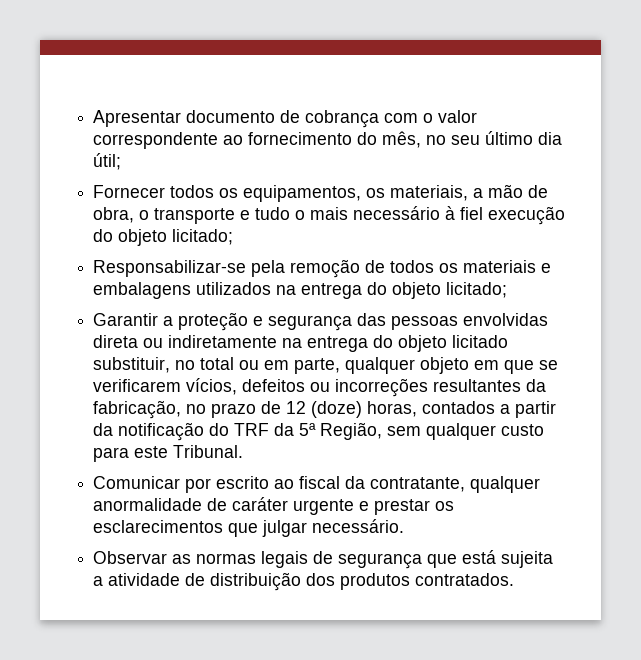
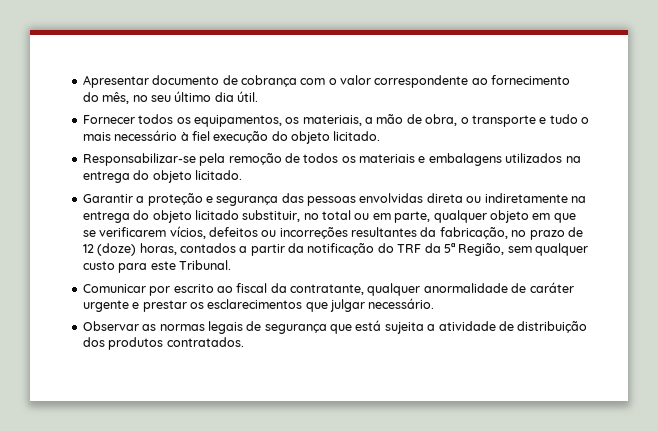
- Apresentar documento de cobrança com o valor correspondente ao fornecimento do mês, no seu último dia útil;
+ Apresentar documento de cobrança com o valor correspondente ao fornecimento do mês, no seu último dia útil.
- Fornecer todos os equipamentos, os materiais, a mão de obra, o transporte e tudo o mais necessário à fiel execução do objeto licitado;
+ Fornecer todos os equipamentos, os materiais, a mão de obra, o transporte e tudo o mais necessário à fiel execução do objeto licitado.
- Responsabilizar-se pela remoção de todos os materiais e embalagens utilizados na entrega do objeto licitado;
+ Responsabilizar-se pela remoção de todos os materiais e embalagens utilizados na entrega do objeto licitado.

